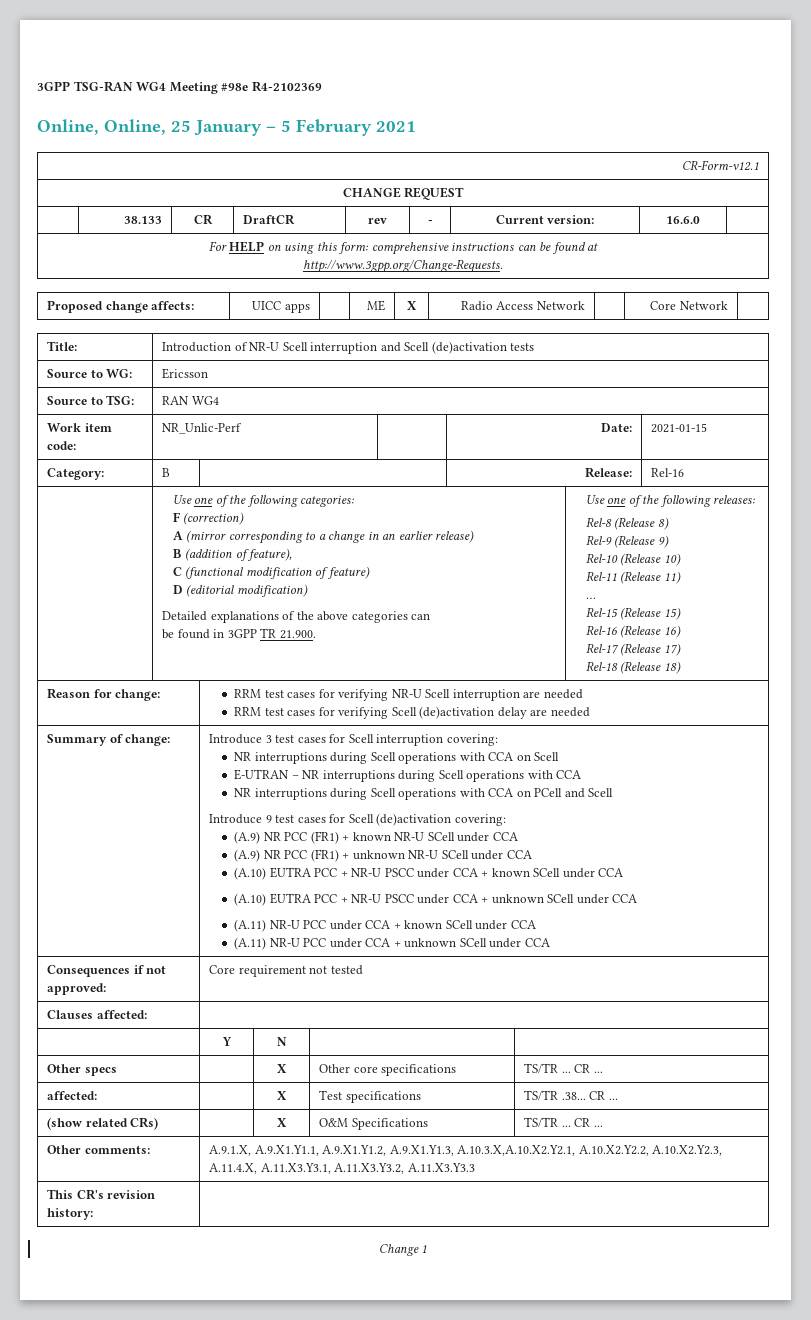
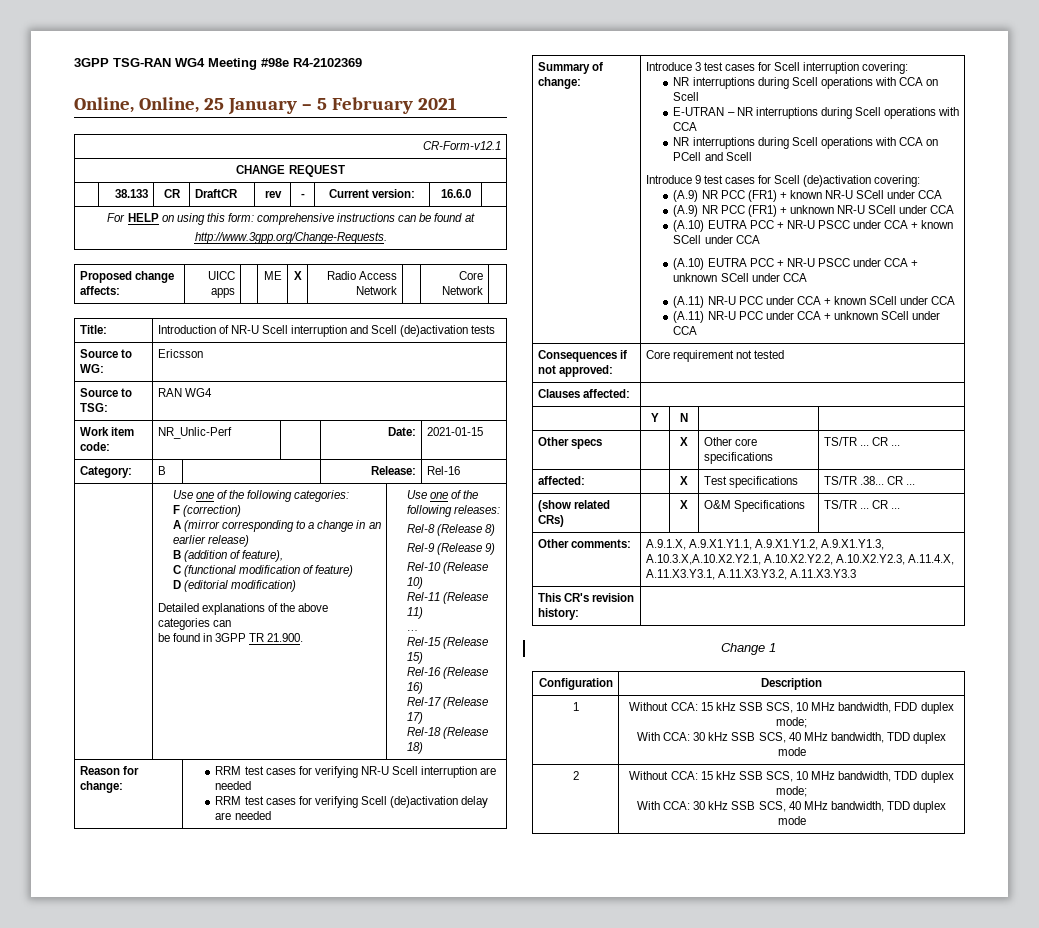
+ Configuration | Description
+ 1 | Without CCA: 15 kHz SSB SCS, 10 MHz bandwidth, FDD duplex mode;
+ With CCA: 30 kHz SSB SCS, 40 MHz bandwidth, TDD duplex mode
+ 2 | Without CCA: 15 kHz SSB SCS, 10 MHz bandwidth, TDD duplex mode;
+ With CCA: 30 kHz SSB SCS, 40 MHz bandwidth, TDD duplex mode

